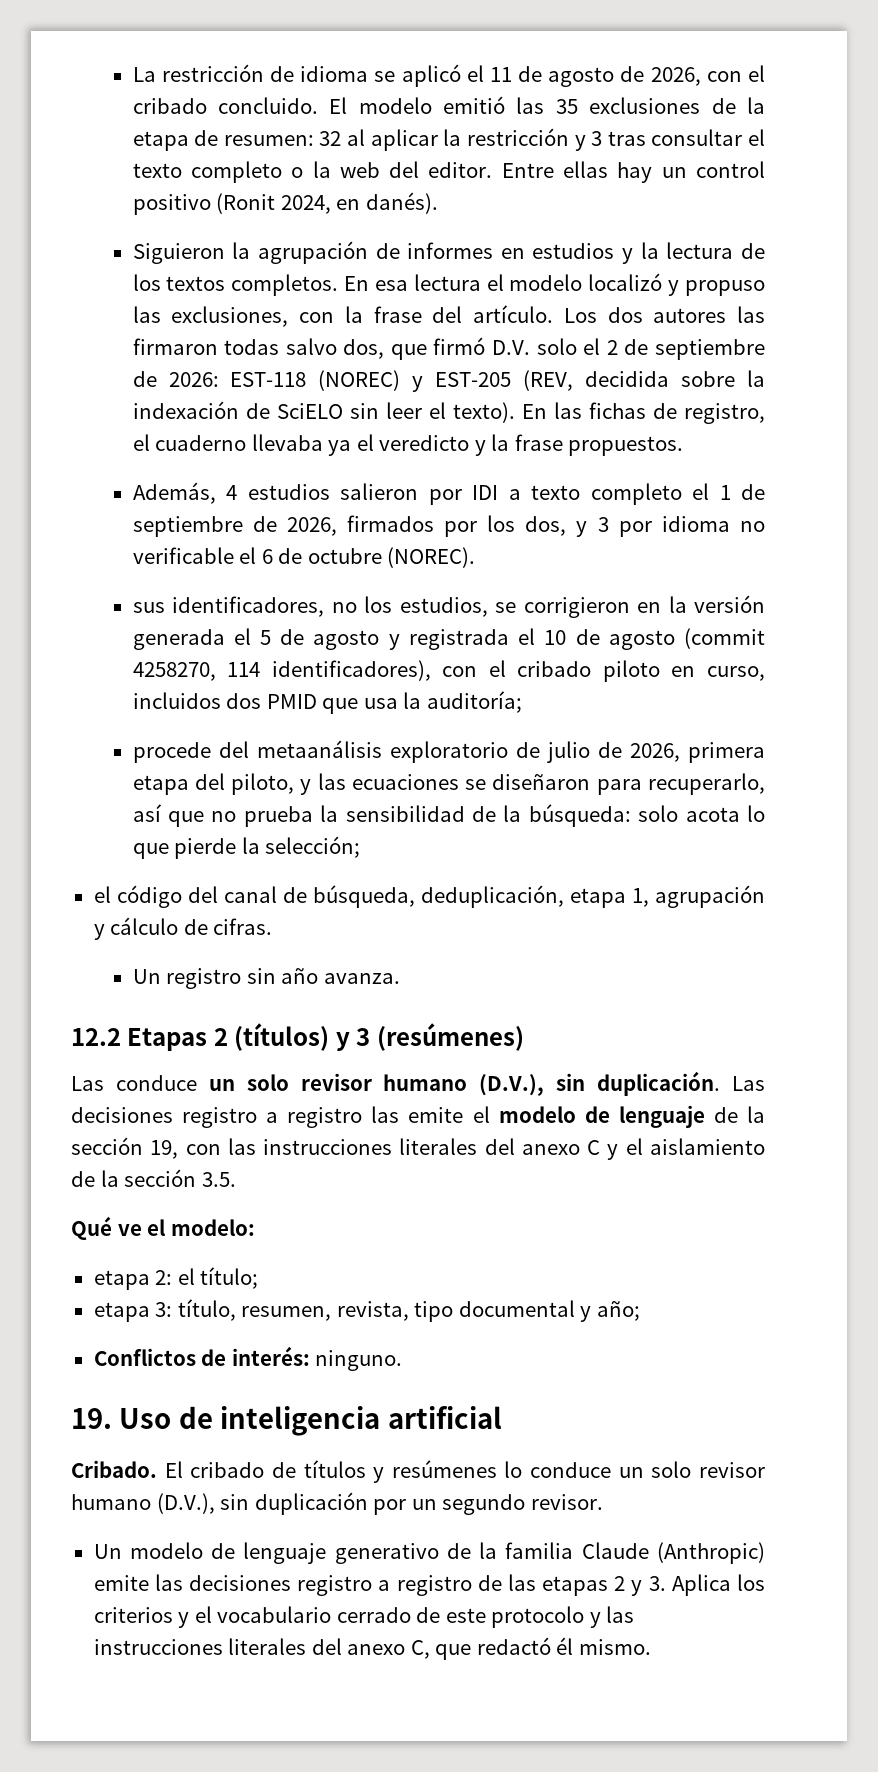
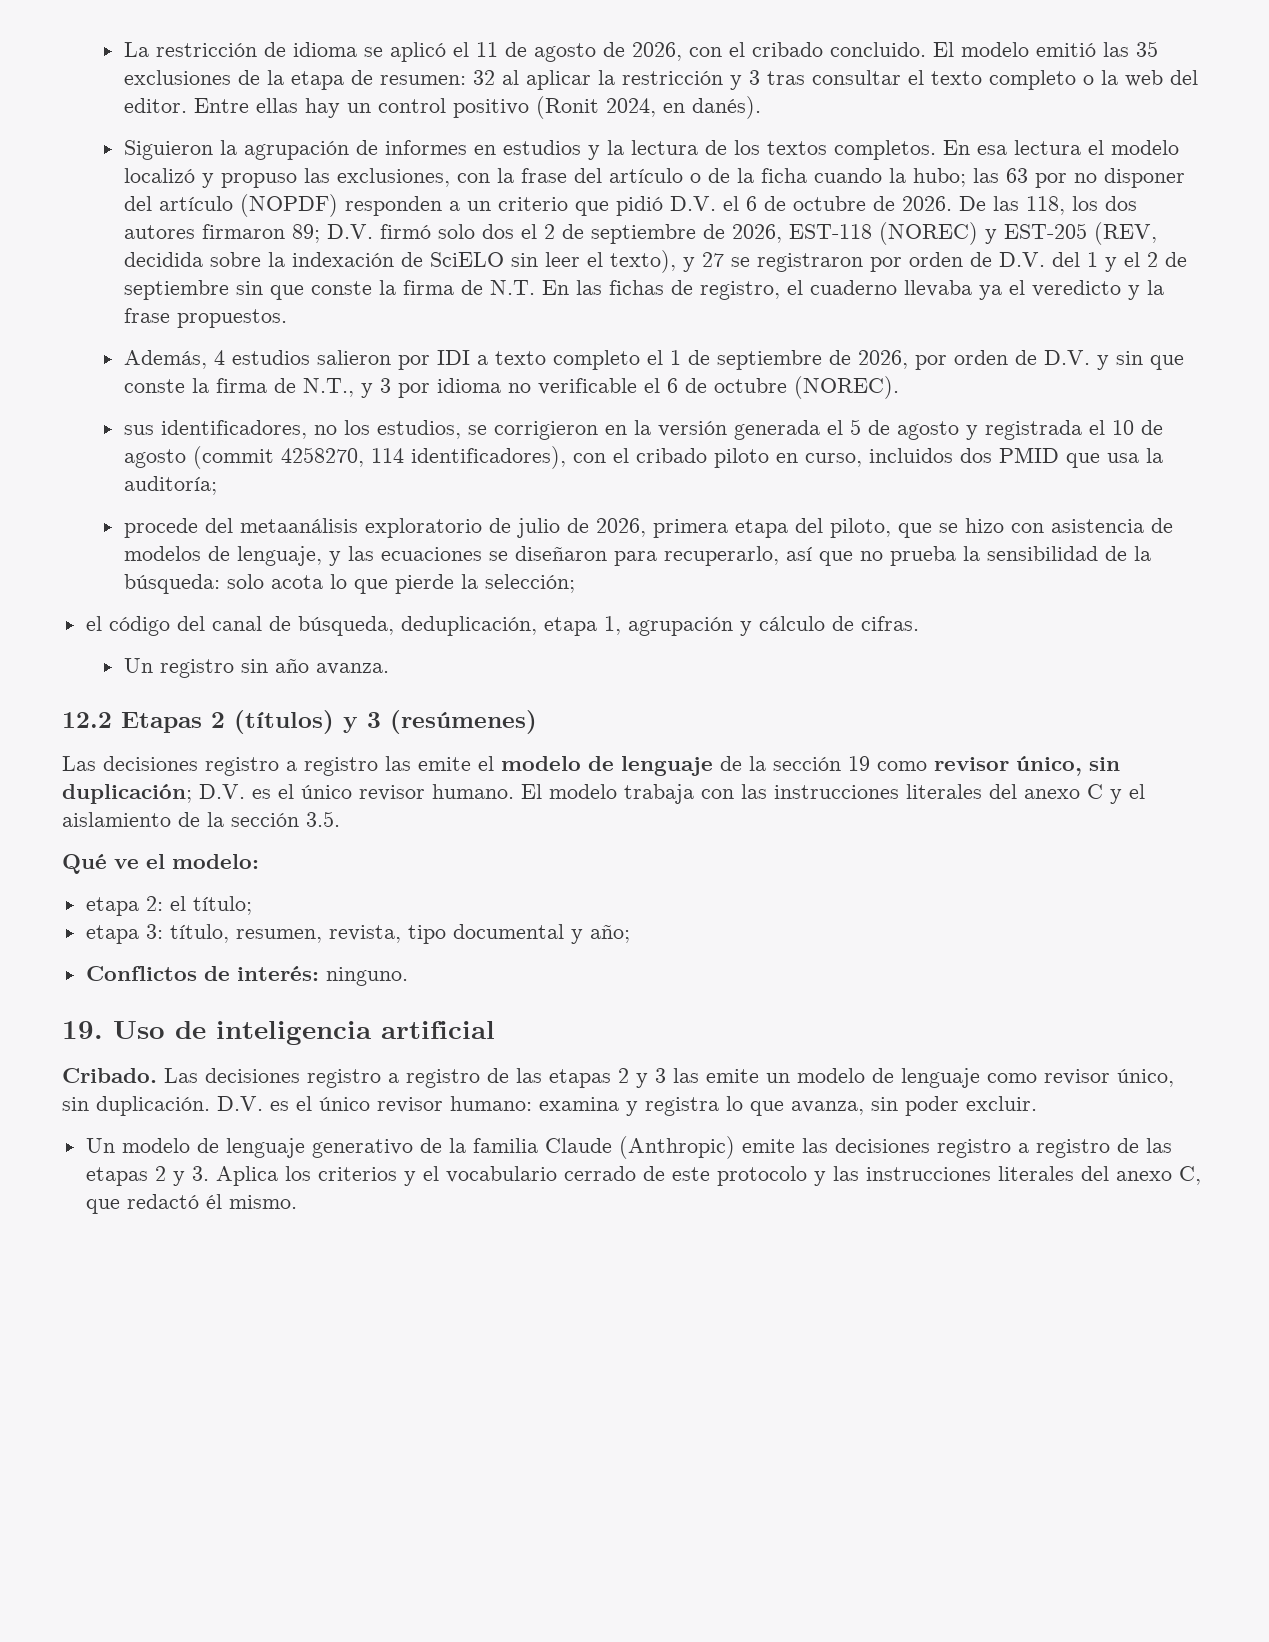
- En esa lectura el modelo localizó y propuso las exclusiones, con la frase del artículo. Los dos autores las firmaron todas salvo dos, que firmó D.V. solo el 2 de septiembre de 2026: EST-118 (NOREC) y EST-205 (REV, decidida sobre la indexación de SciELO sin leer el texto). En las fichas de registro, el cuaderno llevaba ya el veredicto y la frase propuestos.
+ En esa lectura el modelo localizó y propuso las exclusiones, con la frase del artículo o de la ficha cuando la hubo; las 63 por no disponer del artículo (NOPDF) responden a un criterio que pidió D.V. el 6 de octubre de 2026. De las 118, los dos autores firmaron 89; D.V. firmó solo dos el 2 de septiembre de 2026, EST-118 (NOREC) y EST-205 (REV, decidida sobre la indexación de SciELO sin leer el texto), y 27 se registraron por orden de D.V. del 1 y el 2 de septiembre sin que conste la firma de N.T. En las fichas de registro, el cuaderno llevaba ya el veredicto y la frase propuestos.
- Además, 4 estudios salieron por IDI a texto completo el 1 de septiembre de 2026, firmados por los dos, y 3 por idioma no verificable el 6 de octubre (NOREC).
+ Además, 4 estudios salieron por IDI a texto completo el 1 de septiembre de 2026, por orden de D.V. y sin que conste la firma de N.T., y 3 por idioma no verificable el 6 de octubre (NOREC).
- procede del metaanálisis exploratorio de julio de 2026, primera etapa del piloto, y las ecuaciones se diseñaron para recuperarlo, así que no prueba la sensibilidad de la búsqueda: solo acota lo que pierde la selección;
+ procede del metaanálisis exploratorio de julio de 2026, primera etapa del piloto, que se hizo con asistencia de modelos de lenguaje, y las ecuaciones se diseñaron para recuperarlo, así que no prueba la sensibilidad de la búsqueda: solo acota lo que pierde la selección;
- Las conduce un solo revisor humano (D.V.), sin duplicación. Las decisiones registro a registro las emite el modelo de lenguaje de la sección 19, con las instrucciones literales del anexo C y el aislamiento de la sección 3.5.
+ Las decisiones registro a registro las emite el modelo de lenguaje de la sección 19 como revisor único, sin duplicación; D.V. es el único revisor humano. El modelo trabaja con las instrucciones literales del anexo C y el aislamiento de la sección 3.5.
- El cribado de títulos y resúmenes lo conduce un solo revisor humano (D.V.), sin duplicación por un segundo revisor.
+ Las decisiones registro a registro de las etapas 2 y 3 las emite un modelo de lenguaje como revisor único, sin duplicación. D.V. es el único revisor humano: examina y registra lo que avanza, sin poder excluir.

